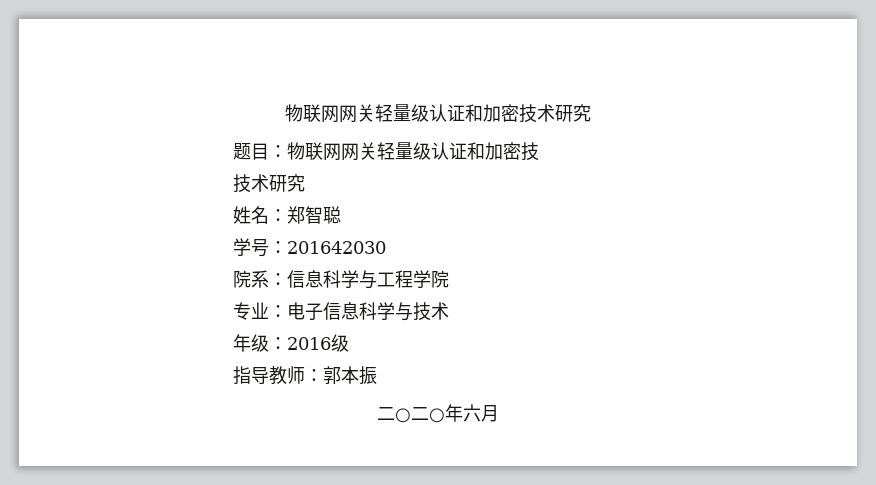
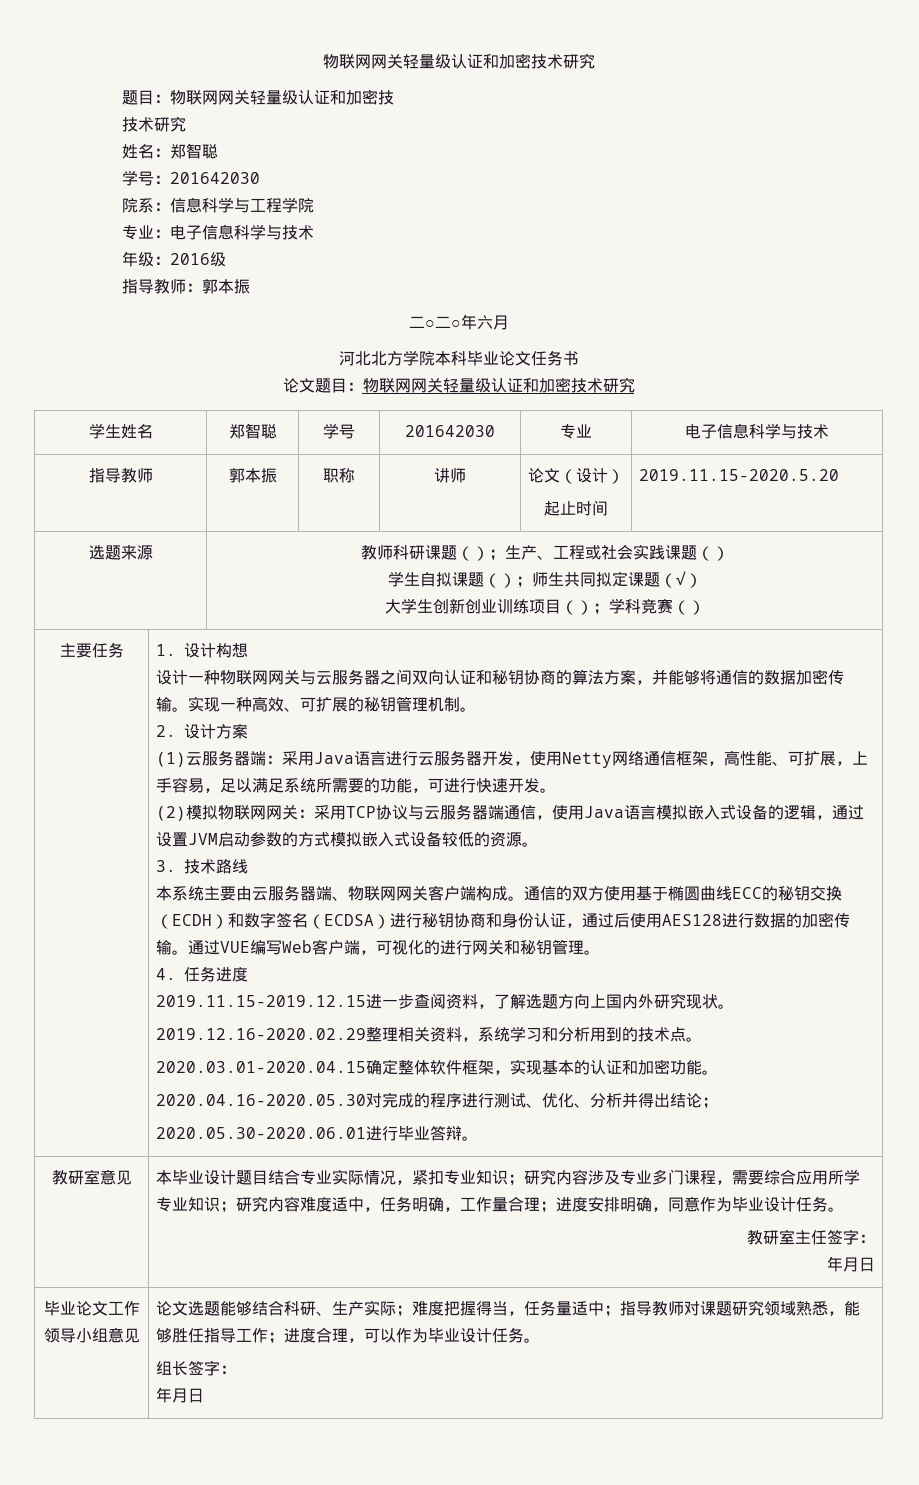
+ 河北北方学院本科毕业论文任务书
+ 论文题目：物联网网关轻量级认证和加密技术研究
+ 学生姓名 | 郑智聪 | 学号 | 201642030 | 专业 | 电子信息科学与技术
+ 指导教师 | 郭本振 | 职称 | 讲师 | 论文（设计）
+ 起止时间 | 2019.11.15-2020.5.20
+ 选题来源 | 教师科研课题（）；生产、工程或社会实践课题（）
+ 学生自拟课题（）；师生共同拟定课题（√）
+ 大学生创新创业训练项目（）；学科竞赛（）
+ 主要任务 | 1.设计构想
+ 设计一种物联网网关与云服务器之间双向认证和秘钥协商的算法方案，并能够将通信的数据加密传输。实现一种高效、可扩展的秘钥管理机制。
+ 2.设计方案
+ (1)云服务器端：采用Java语言进行云服务器开发，使用Netty网络通信框架，高性能、可扩展，上手容易，足以满足系统所需要的功能，可进行快速开发。
+ (2)模拟物联网网关：采用TCP协议与云服务器端通信，使用Java语言模拟嵌入式设备的逻辑，通过设置JVM启动参数的方式模拟嵌入式设备较低的资源。
+ 3.技术路线
+ 本系统主要由云服务器端、物联网网关客户端构成。通信的双方使用基于椭圆曲线ECC的秘钥交换（ECDH）和数字签名（ECDSA）进行秘钥协商和身份认证，通过后使用AES128进行数据的加密传输。通过VUE编写Web客户端，可视化的进行网关和秘钥管理。
+ 4.任务进度
+ 2019.11.15-2019.12.15进一步查阅资料，了解选题方向上国内外研究现状。
+ 2019.12.16-2020.02.29整理相关资料，系统学习和分析用到的技术点。
+ 2020.03.01-2020.04.15确定整体软件框架，实现基本的认证和加密功能。
+ 2020.04.16-2020.05.30对完成的程序进行测试、优化、分析并得出结论；
+ 2020.05.30-2020.06.01进行毕业答辩。
+ 教研室意见 | 本毕业设计题目结合专业实际情况，紧扣专业知识；研究内容涉及专业多门课程，需要综合应用所学专业知识；研究内容难度适中，任务明确，工作量合理；进度安排明确，同意作为毕业设计任务。
+ 教研室主任签字：
+ 年月日
+ 毕业论文工作领导小组意见 | 论文选题能够结合科研、生产实际；难度把握得当，任务量适中；指导教师对课题研究领域熟悉，能够胜任指导工作；进度合理，可以作为毕业设计任务。
+ 组长签字：
+ 年月日

